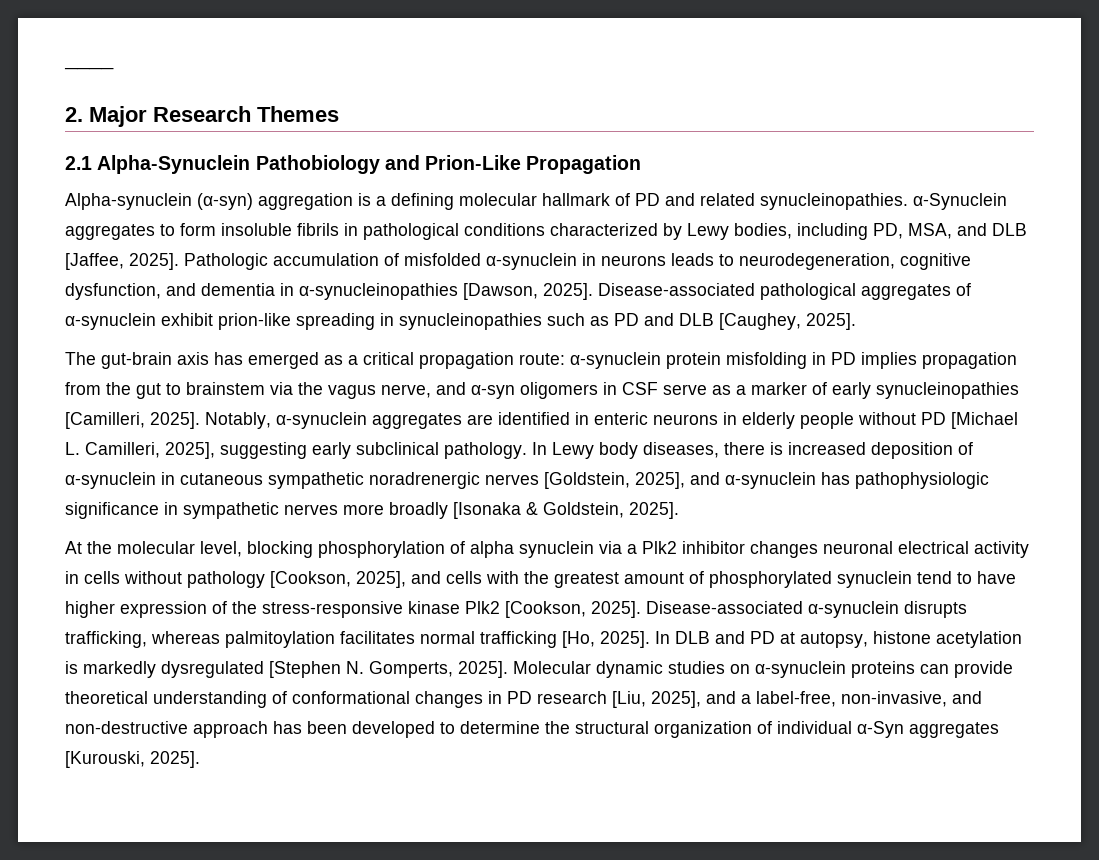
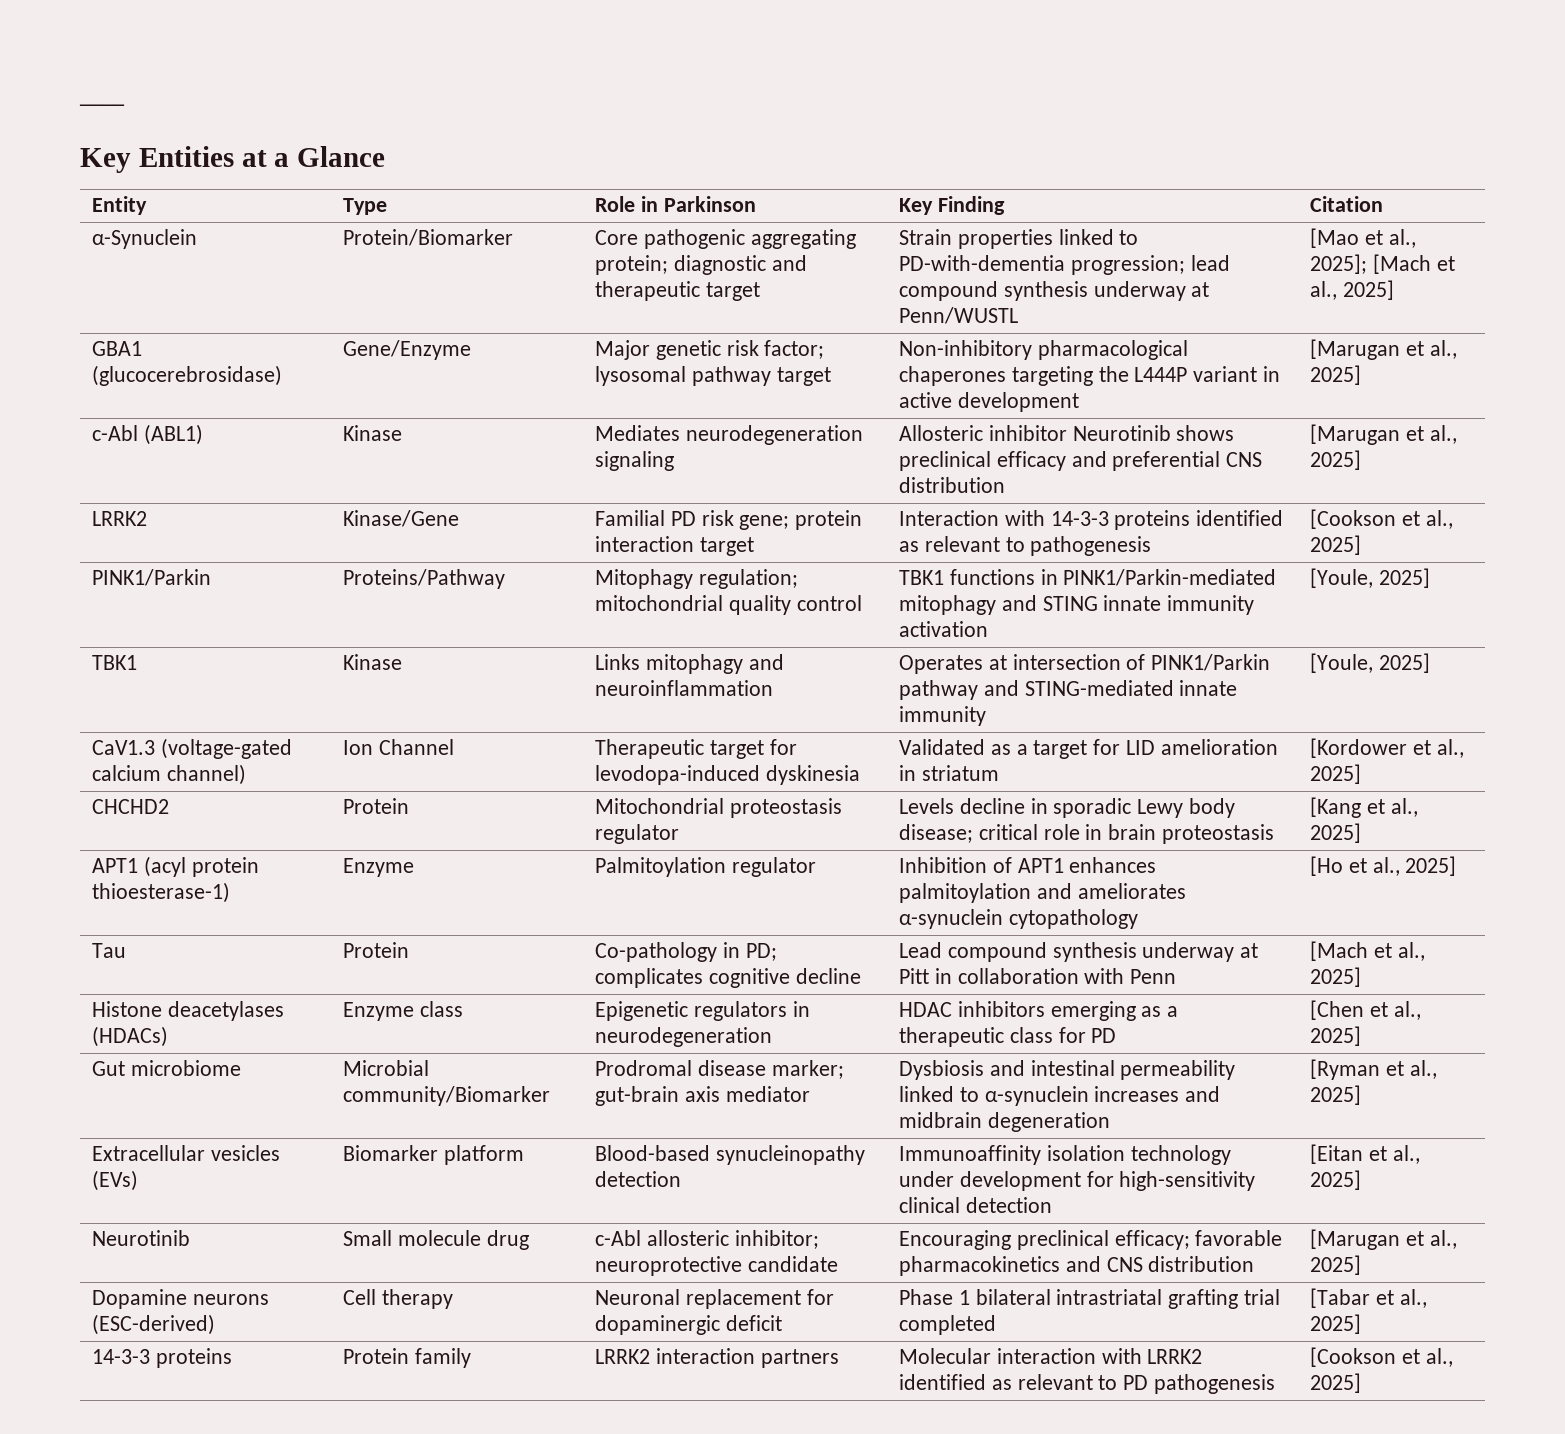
- 2. Major Research Themes
- 2.1 Alpha-Synuclein Pathobiology and Prion-Like Propagation
- Alpha-synuclein (α-syn) aggregation is a defining molecular hallmark of PD and related synucleinopathies. α-Synuclein aggregates to form insoluble fibrils in pathological conditions characterized by Lewy bodies, including PD, MSA, and DLB [Jaffee, 2025]. Pathologic accumulation of misfolded α-synuclein in neurons leads to neurodegeneration, cognitive dysfunction, and dementia in α-synucleinopathies [Dawson, 2025]. Disease-associated pathological aggregates of α-synuclein exhibit prion-like spreading in synucleinopathies such as PD and DLB [Caughey, 2025].
- The gut-brain axis has emerged as a critical propagation route: α-synuclein protein misfolding in PD implies propagation from the gut to brainstem via the vagus nerve, and α-syn oligomers in CSF serve as a marker of early synucleinopathies [Camilleri, 2025]. Notably, α-synuclein aggregates are identified in enteric neurons in elderly people without PD [Michael L. Camilleri, 2025], suggesting early subclinical pathology. In Lewy body diseases, there is increased deposition of α-synuclein in cutaneous sympathetic noradrenergic nerves [Goldstein, 2025], and α-synuclein has pathophysiologic significance in sympathetic nerves more broadly [Isonaka & Goldstein, 2025].
- At the molecular level, blocking phosphorylation of alpha synuclein via a Plk2 inhibitor changes neuronal electrical activity in cells without pathology [Cookson, 2025], and cells with the greatest amount of phosphorylated synuclein tend to have higher expression of the stress-responsive kinase Plk2 [Cookson, 2025]. Disease-associated α-synuclein disrupts trafficking, whereas palmitoylation facilitates normal trafficking [Ho, 2025]. In DLB and PD at autopsy, histone acetylation is markedly dysregulated [Stephen N. Gomperts, 2025]. Molecular dynamic studies on α-synuclein proteins can provide theoretical understanding of conformational changes in PD research [Liu, 2025], and a label-free, non-invasive, and non-destructive approach has been developed to determine the structural organization of individual α-Syn aggregates [Kurouski, 2025].
+ Key Entities at a Glance
+ Entity | Type | Role in Parkinson | Key Finding | Citation
+ α-Synuclein | Protein/Biomarker | Core pathogenic aggregating protein; diagnostic and therapeutic target | Strain properties linked to PD-with-dementia progression; lead compound synthesis underway at Penn/WUSTL | [Mao et al., 2025]; [Mach et al., 2025]
+ GBA1 (glucocerebrosidase) | Gene/Enzyme | Major genetic risk factor; lysosomal pathway target | Non-inhibitory pharmacological chaperones targeting the L444P variant in active development | [Marugan et al., 2025]
+ c-Abl (ABL1) | Kinase | Mediates neurodegeneration signaling | Allosteric inhibitor Neurotinib shows preclinical efficacy and preferential CNS distribution | [Marugan et al., 2025]
+ LRRK2 | Kinase/Gene | Familial PD risk gene; protein interaction target | Interaction with 14-3-3 proteins identified as relevant to pathogenesis | [Cookson et al., 2025]
+ PINK1/Parkin | Proteins/Pathway | Mitophagy regulation; mitochondrial quality control | TBK1 functions in PINK1/Parkin-mediated mitophagy and STING innate immunity activation | [Youle, 2025]
+ TBK1 | Kinase | Links mitophagy and neuroinflammation | Operates at intersection of PINK1/Parkin pathway and STING-mediated innate immunity | [Youle, 2025]
+ CaV1.3 (voltage-gated calcium channel) | Ion Channel | Therapeutic target for levodopa-induced dyskinesia | Validated as a target for LID amelioration in striatum | [Kordower et al., 2025]
+ CHCHD2 | Protein | Mitochondrial proteostasis regulator | Levels decline in sporadic Lewy body disease; critical role in brain proteostasis | [Kang et al., 2025]
+ APT1 (acyl protein thioesterase-1) | Enzyme | Palmitoylation regulator | Inhibition of APT1 enhances palmitoylation and ameliorates α-synuclein cytopathology | [Ho et al., 2025]
+ Tau | Protein | Co-pathology in PD; complicates cognitive decline | Lead compound synthesis underway at Pitt in collaboration with Penn | [Mach et al., 2025]
+ Histone deacetylases (HDACs) | Enzyme class | Epigenetic regulators in neurodegeneration | HDAC inhibitors emerging as a therapeutic class for PD | [Chen et al., 2025]
+ Gut microbiome | Microbial community/Biomarker | Prodromal disease marker; gut-brain axis mediator | Dysbiosis and intestinal permeability linked to α-synuclein increases and midbrain degeneration | [Ryman et al., 2025]
+ Extracellular vesicles (EVs) | Biomarker platform | Blood-based synucleinopathy detection | Immunoaffinity isolation technology under development for high-sensitivity clinical detection | [Eitan et al., 2025]
+ Neurotinib | Small molecule drug | c-Abl allosteric inhibitor; neuroprotective candidate | Encouraging preclinical efficacy; favorable pharmacokinetics and CNS distribution | [Marugan et al., 2025]
+ Dopamine neurons (ESC-derived) | Cell therapy | Neuronal replacement for dopaminergic deficit | Phase 1 bilateral intrastriatal grafting trial completed | [Tabar et al., 2025]
+ 14-3-3 proteins | Protein family | LRRK2 interaction partners | Molecular interaction with LRRK2 identified as relevant to PD pathogenesis | [Cookson et al., 2025]

